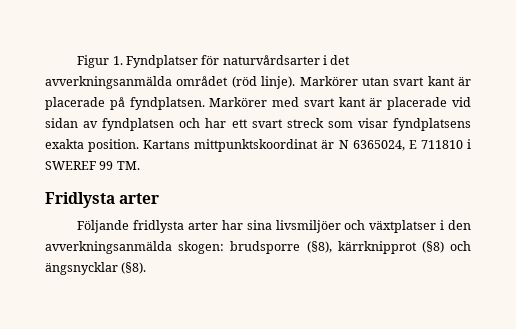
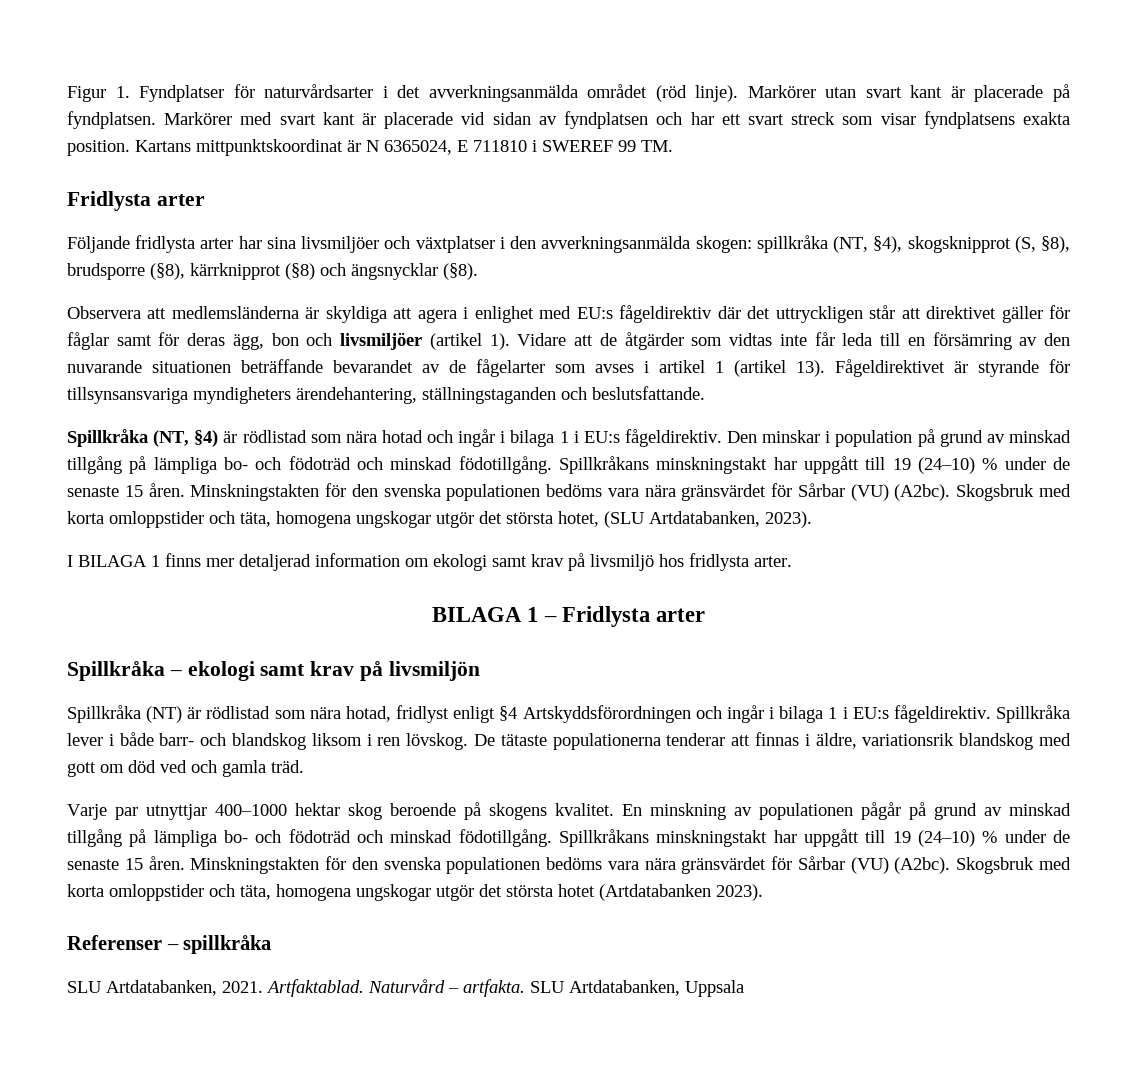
- Följande fridlysta arter har sina livsmiljöer och växtplatser i den avverkningsanmälda skogen: brudsporre (§8), kärrknipprot (§8) och ängsnycklar (§8).
+ Följande fridlysta arter har sina livsmiljöer och växtplatser i den avverkningsanmälda skogen: spillkråka (NT, §4), skogsknipprot (S, §8), brudsporre (§8), kärrknipprot (§8) och ängsnycklar (§8).
+ Observera att medlemsländerna är skyldiga att agera i enlighet med EU:s fågeldirektiv där det uttryckligen står att direktivet gäller för fåglar samt för deras ägg, bon och livsmiljöer (artikel 1). Vidare att de åtgärder som vidtas inte får leda till en försämring av den nuvarande situationen beträffande bevarandet av de fågelarter som avses i artikel 1 (artikel 13). Fågeldirektivet är styrande för tillsynsansvariga myndigheters ärendehantering, ställningstaganden och beslutsfattande.
+ Spillkråka (NT, §4) är rödlistad som nära hotad och ingår i bilaga 1 i EU:s fågeldirektiv. Den minskar i population på grund av minskad tillgång på lämpliga bo- och födoträd och minskad födotillgång. Spillkråkans minskningstakt har uppgått till 19 (24–10) % under de senaste 15 åren. Minskningstakten för den svenska populationen bedöms vara nära gränsvärdet för Sårbar (VU) (A2bc). Skogsbruk med korta omloppstider och täta, homogena ungskogar utgör det största hotet, (SLU Artdatabanken, 2023).
+ I BILAGA 1 finns mer detaljerad information om ekologi samt krav på livsmiljö hos fridlysta arter.
+ BILAGA 1 – Fridlysta arter
+ Spillkråka – ekologi samt krav på livsmiljön
+ Spillkråka (NT) är rödlistad som nära hotad, fridlyst enligt §4 Artskyddsförordningen och ingår i bilaga 1 i EU:s fågeldirektiv. Spillkråka lever i både barr- och blandskog liksom i ren lövskog. De tätaste populationerna tenderar att finnas i äldre, variationsrik blandskog med gott om död ved och gamla träd.
+ Varje par utnyttjar 400–1000 hektar skog beroende på skogens kvalitet. En minskning av populationen pågår på grund av minskad tillgång på lämpliga bo- och födoträd och minskad födotillgång. Spillkråkans minskningstakt har uppgått till 19 (24–10) % under de senaste 15 åren. Minskningstakten för den svenska populationen bedöms vara nära gränsvärdet för Sårbar (VU) (A2bc). Skogsbruk med korta omloppstider och täta, homogena ungskogar utgör det största hotet (Artdatabanken 2023).
+ Referenser – spillkråka
+ SLU Artdatabanken, 2021. Artfaktablad. Naturvård – artfakta. SLU Artdatabanken, Uppsala

